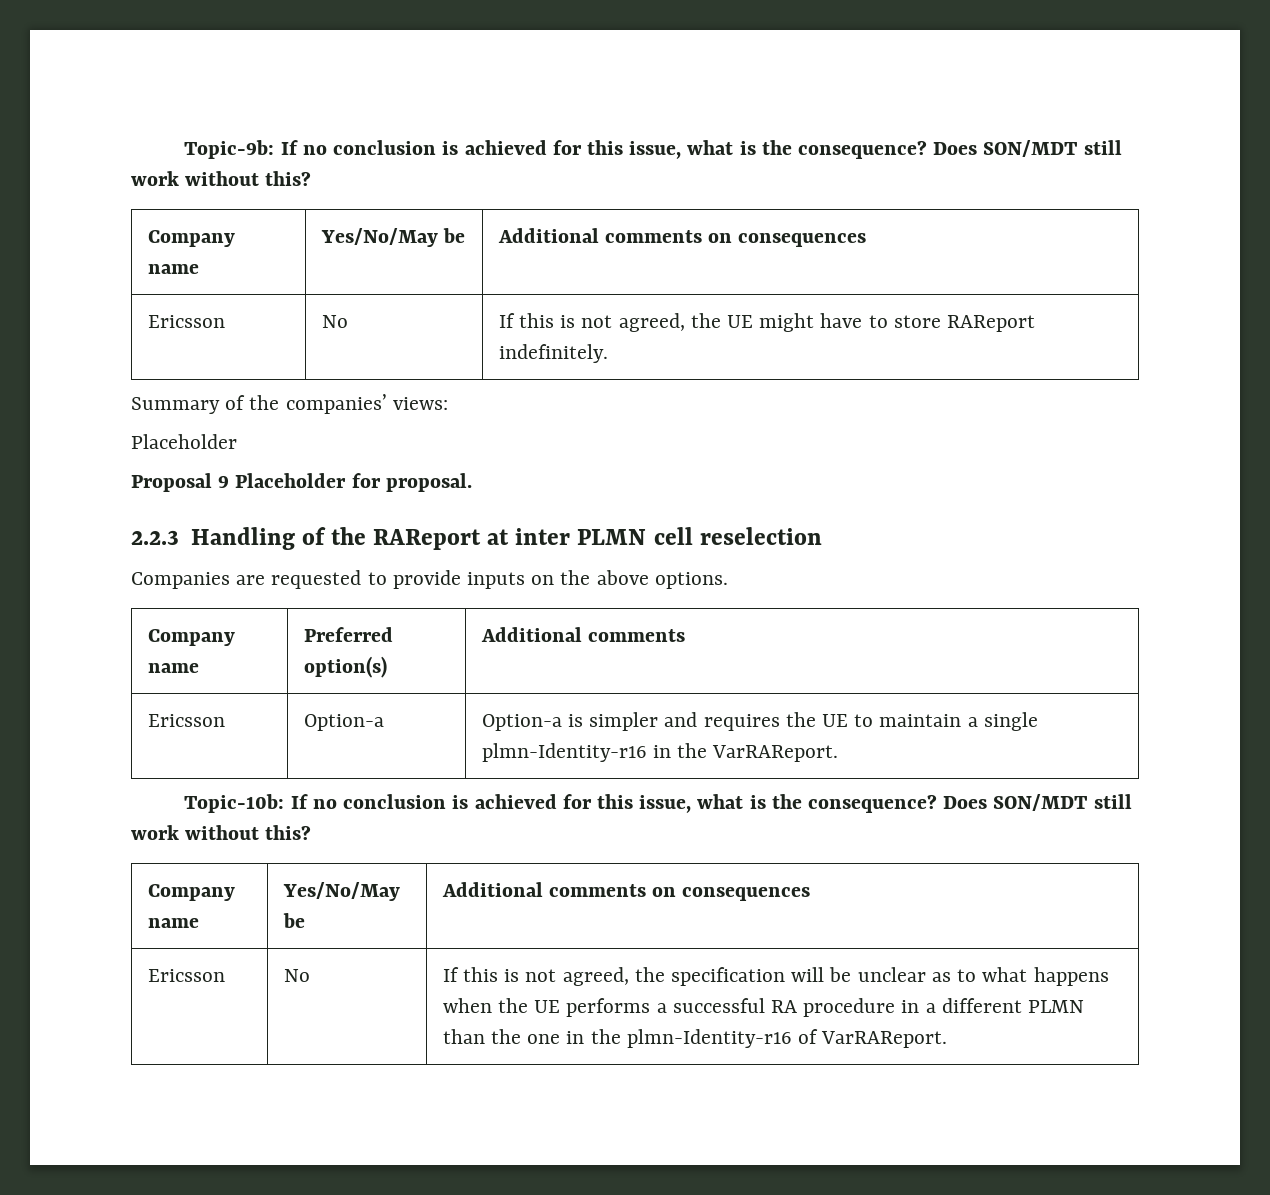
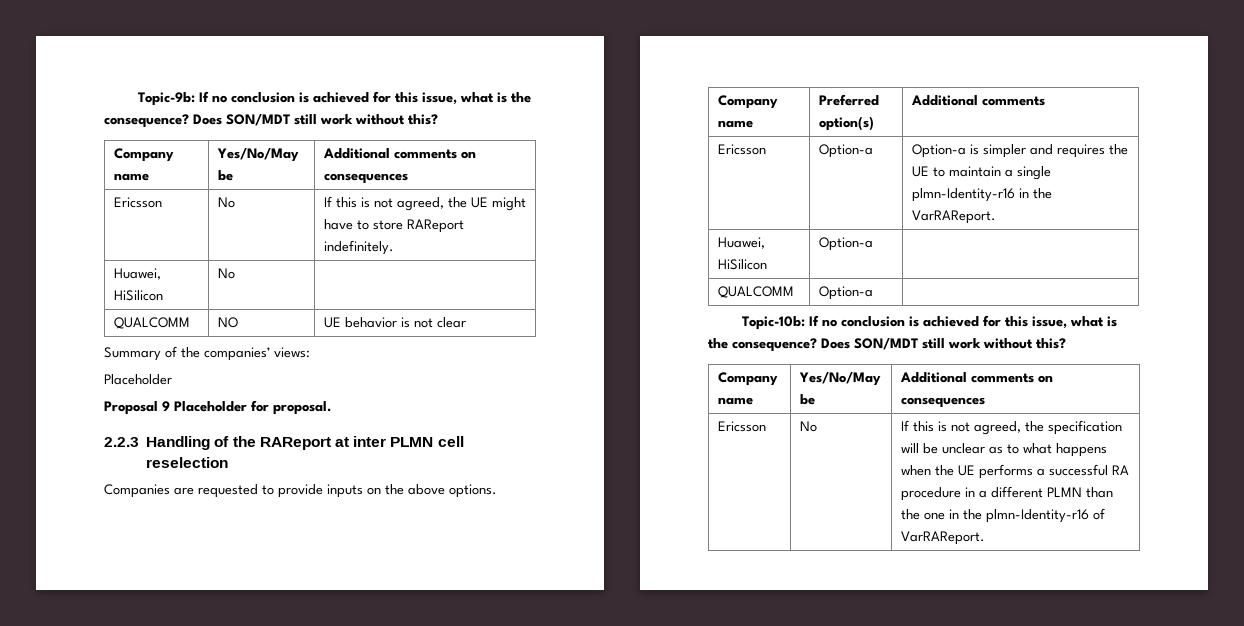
+ Huawei, HiSilicon | No |
+ QUALCOMM | NO | UE behavior is not clear
+ Huawei, HiSilicon | Option-a |
+ QUALCOMM | Option-a |

